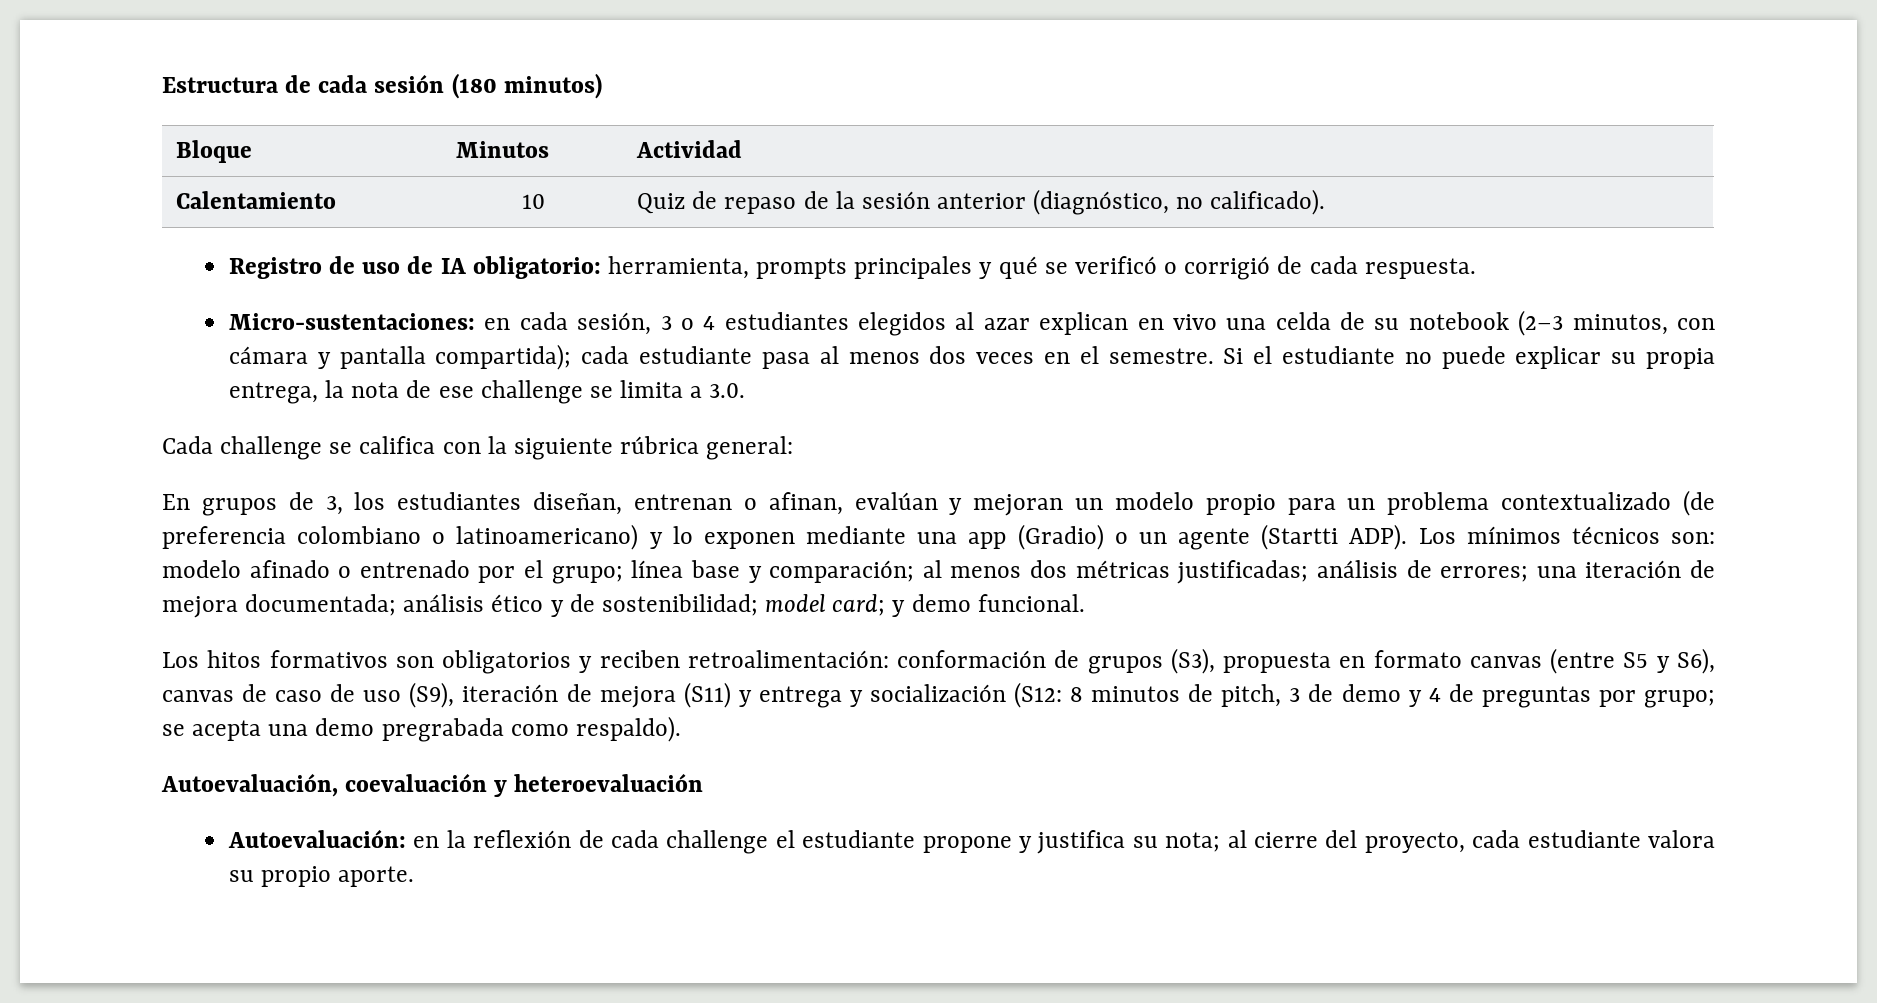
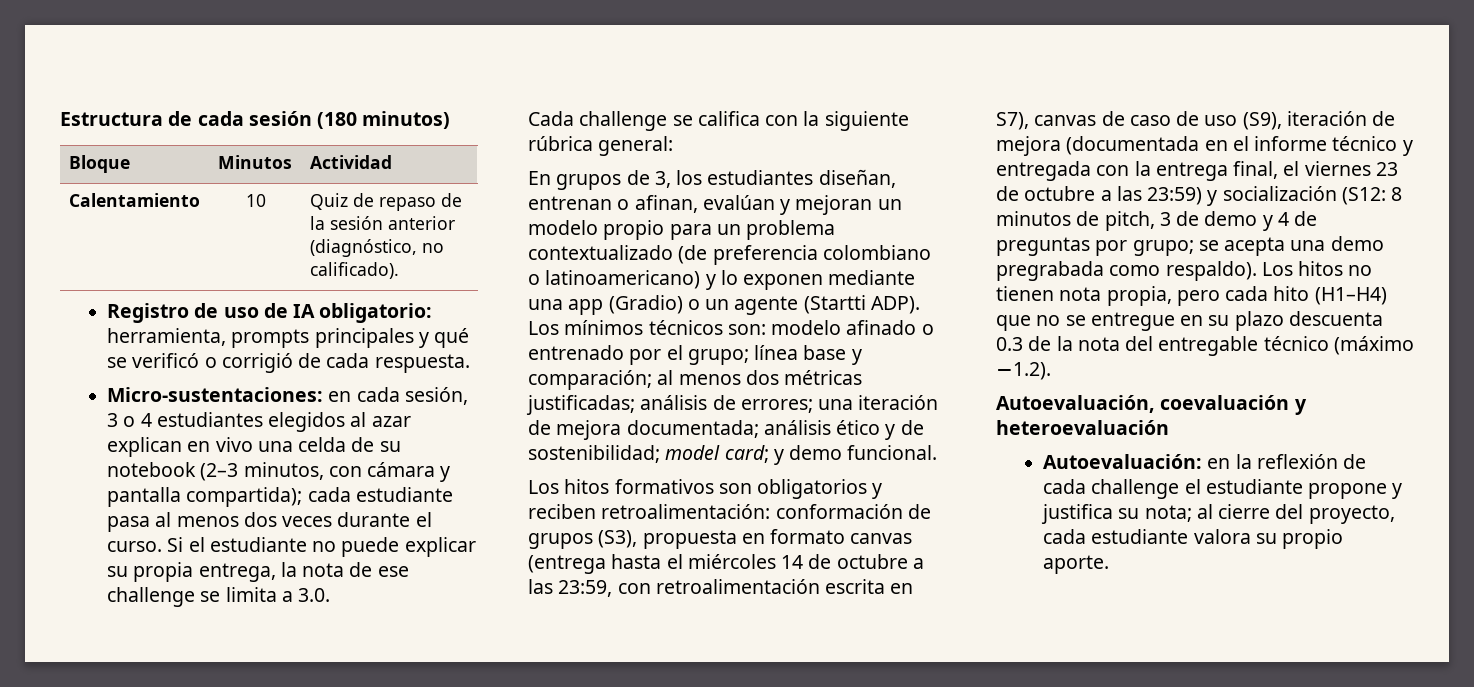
- Micro-sustentaciones: en cada sesión, 3 o 4 estudiantes elegidos al azar explican en vivo una celda de su notebook (2–3 minutos, con cámara y pantalla compartida); cada estudiante pasa al menos dos veces en el semestre.
+ Micro-sustentaciones: en cada sesión, 3 o 4 estudiantes elegidos al azar explican en vivo una celda de su notebook (2–3 minutos, con cámara y pantalla compartida); cada estudiante pasa al menos dos veces durante el curso.
- Los hitos formativos son obligatorios y reciben retroalimentación: conformación de grupos (S3), propuesta en formato canvas (entre S5 y S6), canvas de caso de uso (S9), iteración de mejora (S11) y entrega y socialización (S12: 8 minutos de pitch, 3 de demo y 4 de preguntas por grupo; se acepta una demo pregrabada como respaldo).
+ Los hitos formativos son obligatorios y reciben retroalimentación: conformación de grupos (S3), propuesta en formato canvas (entrega hasta el miércoles 14 de octubre a las 23:59, con retroalimentación escrita en S7), canvas de caso de uso (S9), iteración de mejora (documentada en el informe técnico y entregada con la entrega final, el viernes 23 de octubre a las 23:59) y socialización (S12: 8 minutos de pitch, 3 de demo y 4 de preguntas por grupo; se acepta una demo pregrabada como respaldo). Los hitos no tienen nota propia, pero cada hito (H1–H4) que no se entregue en su plazo descuenta 0.3 de la nota del entregable técnico (máximo −1.2).

